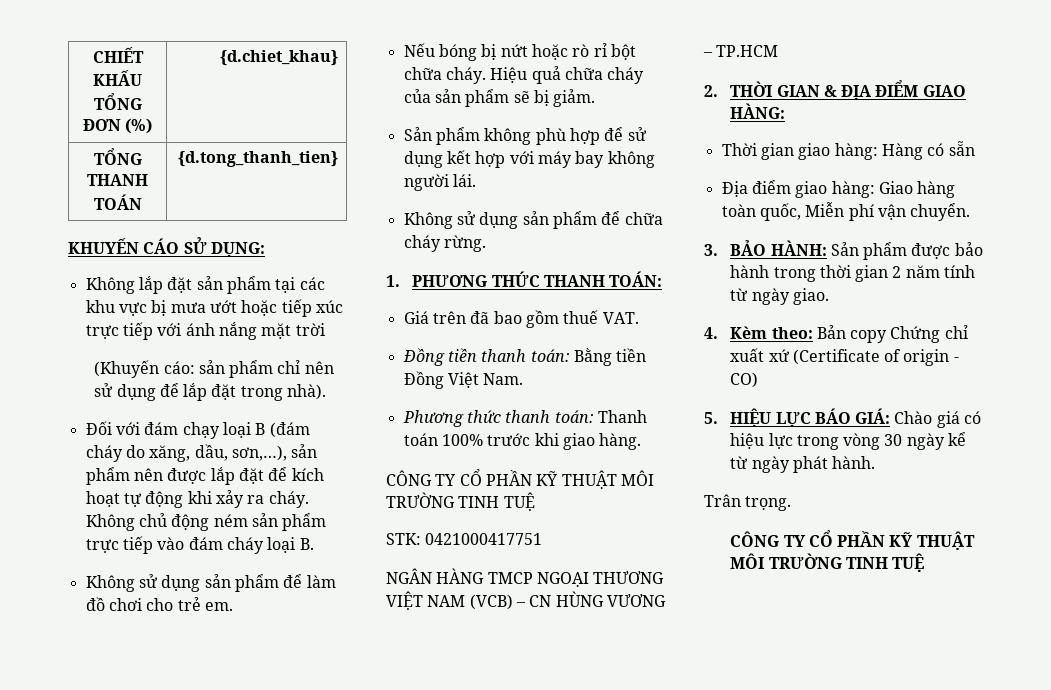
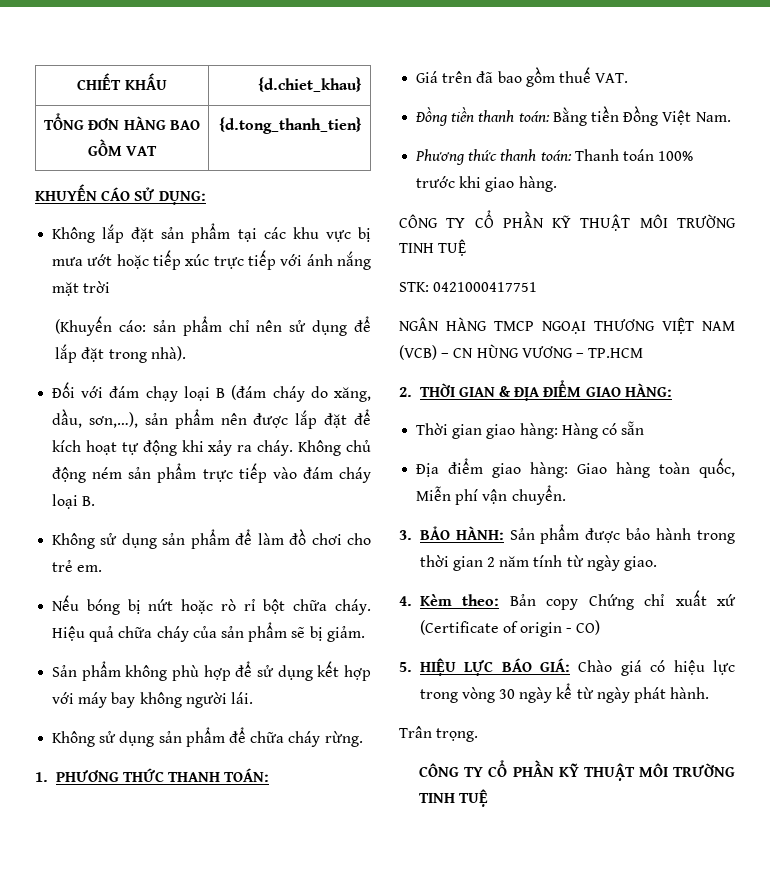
- CHIẾT KHẤU TỔNG ĐƠN (%) | {d.chiet_khau}
+ CHIẾT KHẤU | {d.chiet_khau}
- TỔNG THANH TOÁN | {d.tong_thanh_tien}
+ TỔNG ĐƠN HÀNG BAO GỒM VAT | {d.tong_thanh_tien}

